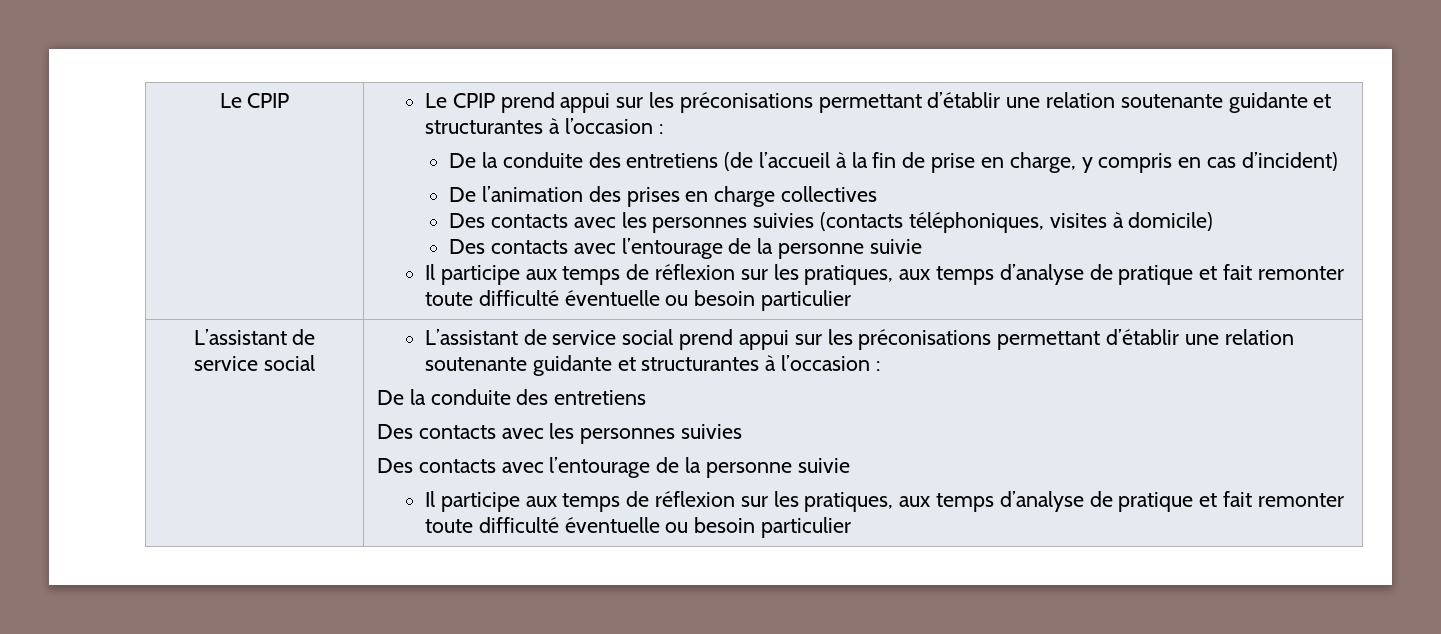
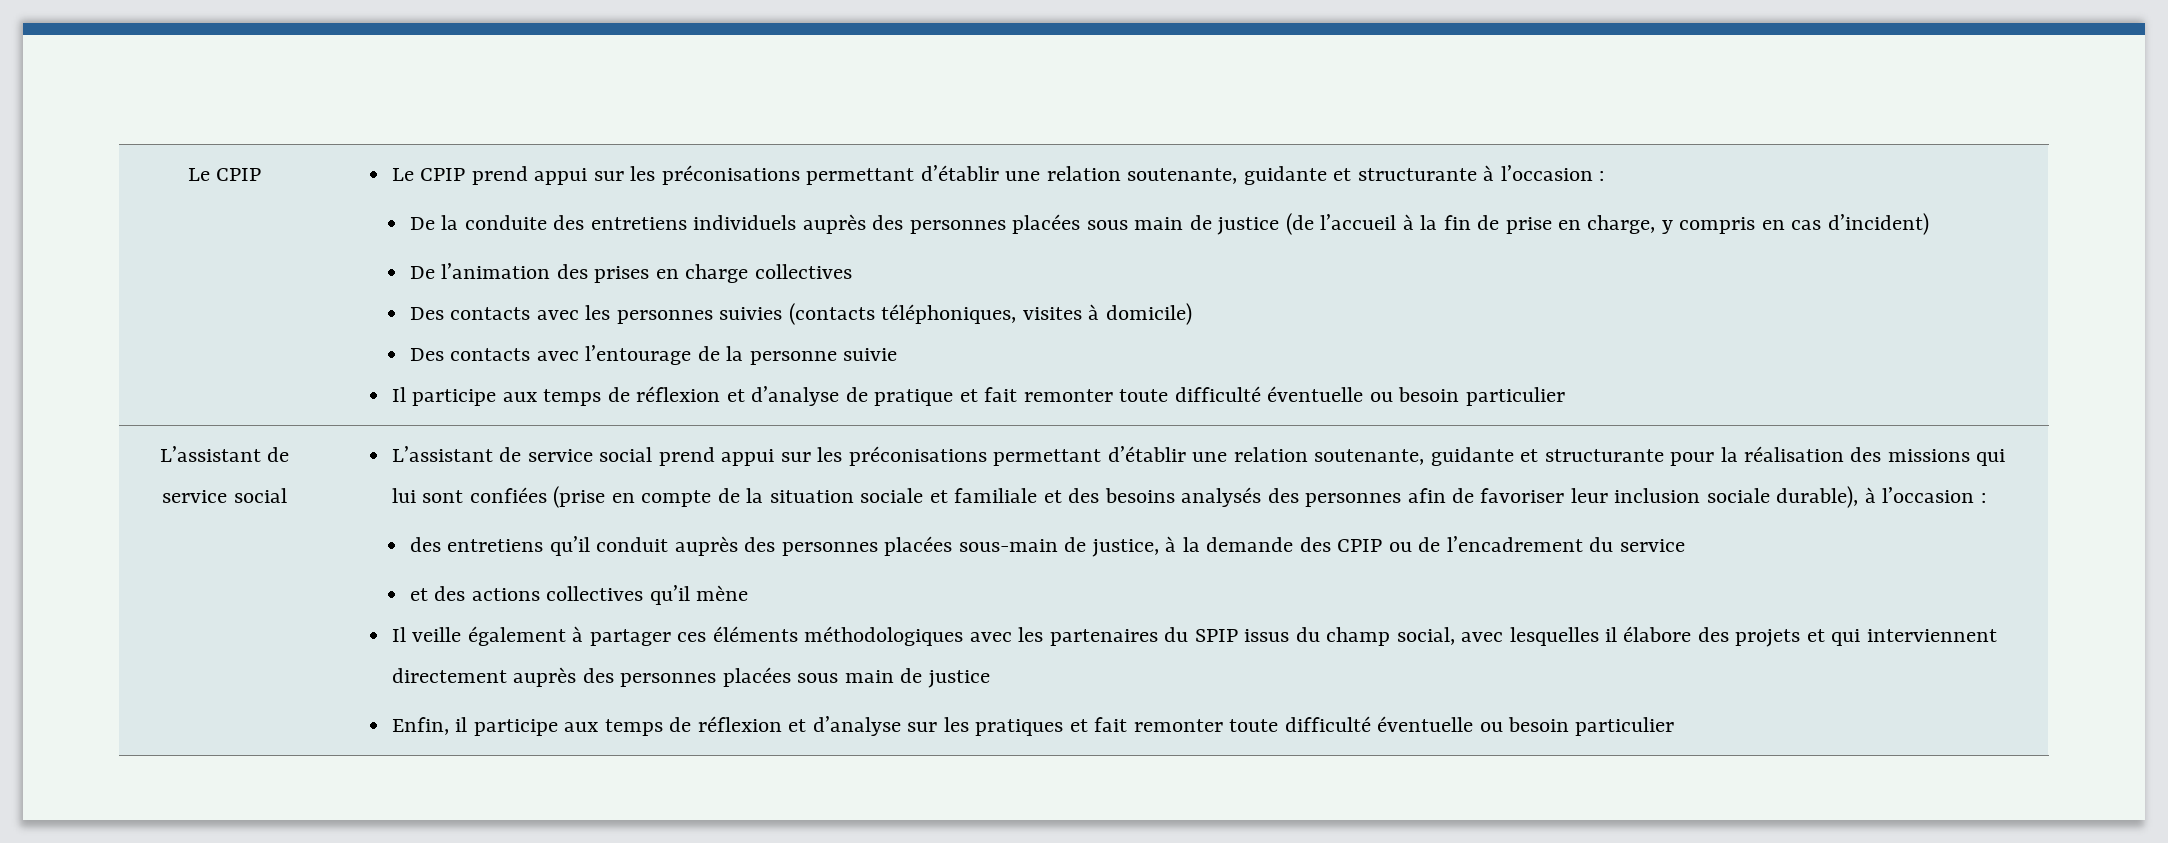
- Le CPIP prend appui sur les préconisations permettant d’établir une relation soutenante guidante et structurantes à l’occasion :
- De la conduite des entretiens (de l’accueil à la fin de prise en charge, y compris en cas d’incident)
+ Le CPIP prend appui sur les préconisations permettant d’établir une relation soutenante, guidante et structurante à l’occasion :
+ De la conduite des entretiens individuels auprès des personnes placées sous main de justice (de l’accueil à la fin de prise en charge, y compris en cas d’incident)
  Des contacts avec les personnes suivies (contacts téléphoniques, visites à domicile)
  Des contacts avec l’entourage de la personne suivie
- Il participe aux temps de réflexion sur les pratiques, aux temps d’analyse de pratique et fait remonter toute difficulté éventuelle ou besoin particulier
+ Il participe aux temps de réflexion et d’analyse de pratique et fait remonter toute difficulté éventuelle ou besoin particulier
- L’assistant de service social prend appui sur les préconisations permettant d’établir une relation soutenante guidante et structurantes à l’occasion :
- De la conduite des entretiens
- Des contacts avec les personnes suivies
- Des contacts avec l’entourage de la personne suivie
- Il participe aux temps de réflexion sur les pratiques, aux temps d’analyse de pratique et fait remonter toute difficulté éventuelle ou besoin particulier
+ L’assistant de service social prend appui sur les préconisations permettant d’établir une relation soutenante, guidante et structurante pour la réalisation des missions qui lui sont confiées (prise en compte de la situation sociale et familiale et des besoins analysés des personnes afin de favoriser leur inclusion sociale durable), à l’occasion :
+ des entretiens qu’il conduit auprès des personnes placées sous-main de justice, à la demande des CPIP ou de l’encadrement du service
+ et des actions collectives qu’il mène
+ Il veille également à partager ces éléments méthodologiques avec les partenaires du SPIP issus du champ social, avec lesquelles il élabore des projets et qui interviennent directement auprès des personnes placées sous main de justice
+ Enfin, il participe aux temps de réflexion et d’analyse sur les pratiques et fait remonter toute difficulté éventuelle ou besoin particulier

